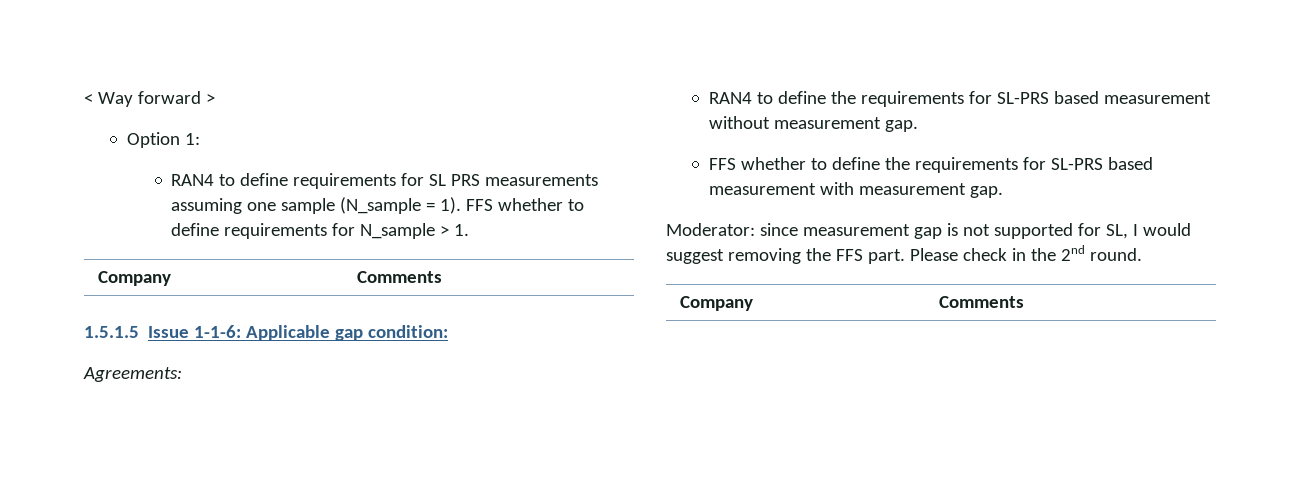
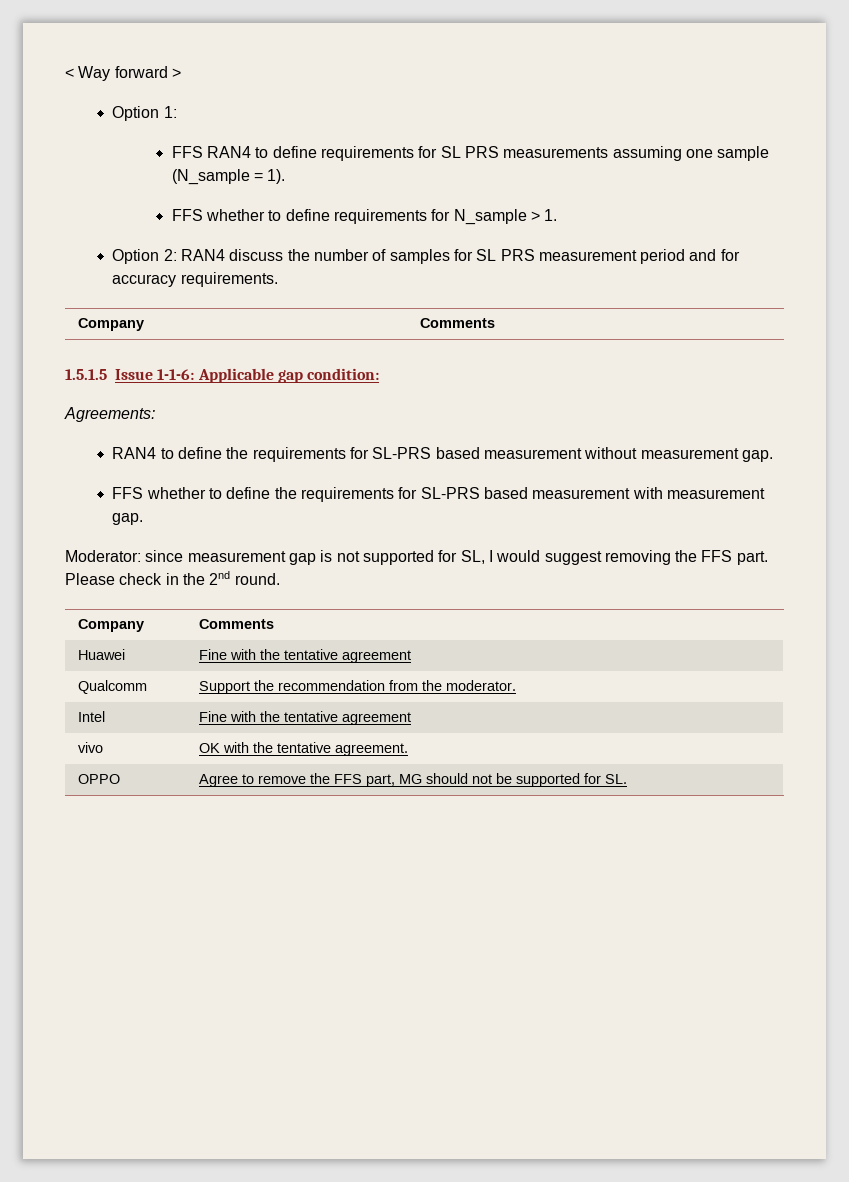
- RAN4 to define requirements for SL PRS measurements assuming one sample (N_sample = 1). FFS whether to define requirements for N_sample > 1.
+ FFS RAN4 to define requirements for SL PRS measurements assuming one sample (N_sample = 1).
+ FFS whether to define requirements for N_sample > 1.
+ Option 2: RAN4 discuss the number of samples for SL PRS measurement period and for accuracy requirements.
+ Huawei | Fine with the tentative agreement
+ Qualcomm | Support the recommendation from the moderator.
+ Intel | Fine with the tentative agreement
+ vivo | OK with the tentative agreement.
+ OPPO | Agree to remove the FFS part, MG should not be supported for SL.

